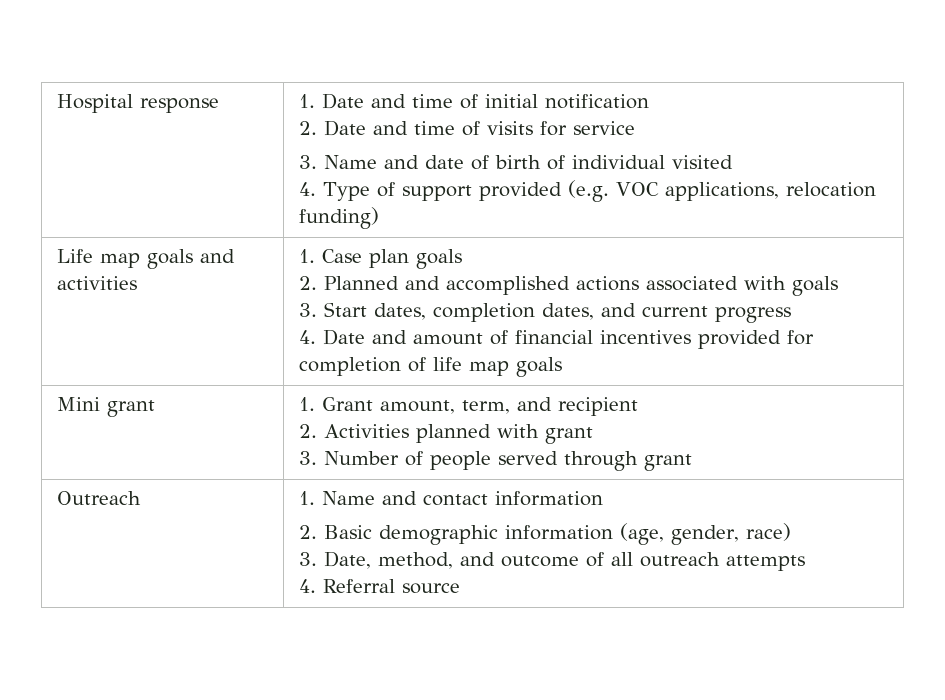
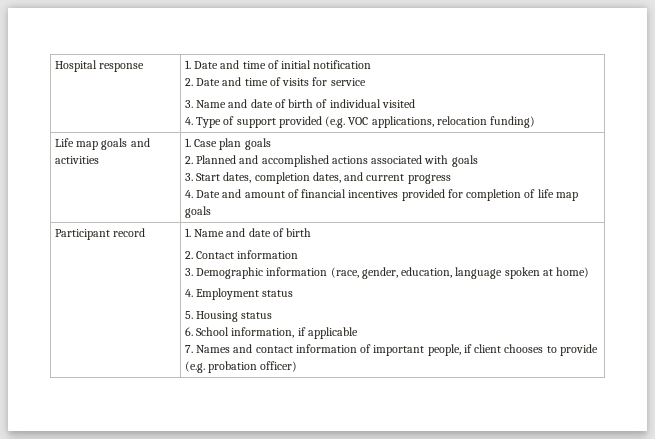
- Mini grant | 1. Grant amount, term, and recipient
- 2. Activities planned with grant
- 3. Number of people served through grant
- Outreach | 1. Name and contact information
- 2. Basic demographic information (age, gender, race)
- 3. Date, method, and outcome of all outreach attempts
- 4. Referral source
+ Participant record | 1. Name and date of birth
+ 2. Contact information
+ 3. Demographic information (race, gender, education, language spoken at home)
+ 4. Employment status
+ 5. Housing status
+ 6. School information, if applicable
+ 7. Names and contact information of important people, if client chooses to provide (e.g. probation officer)

